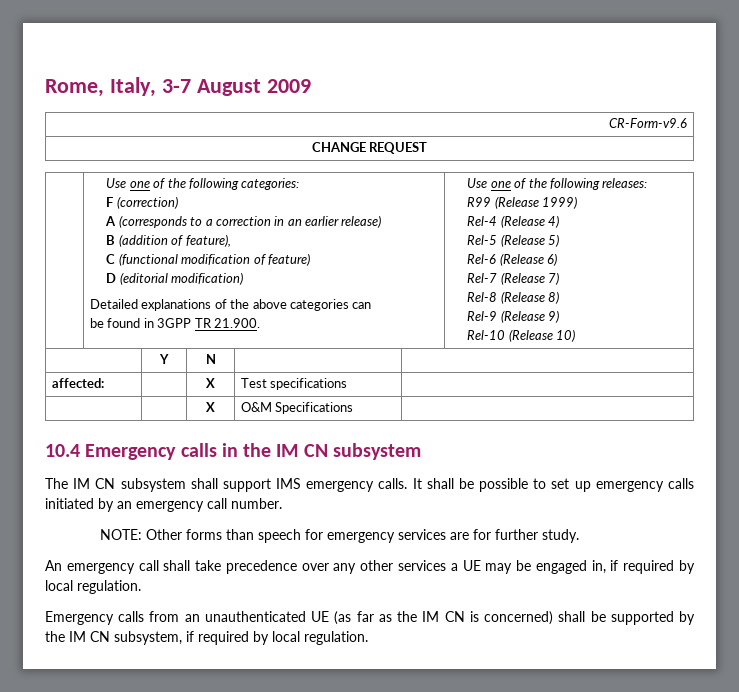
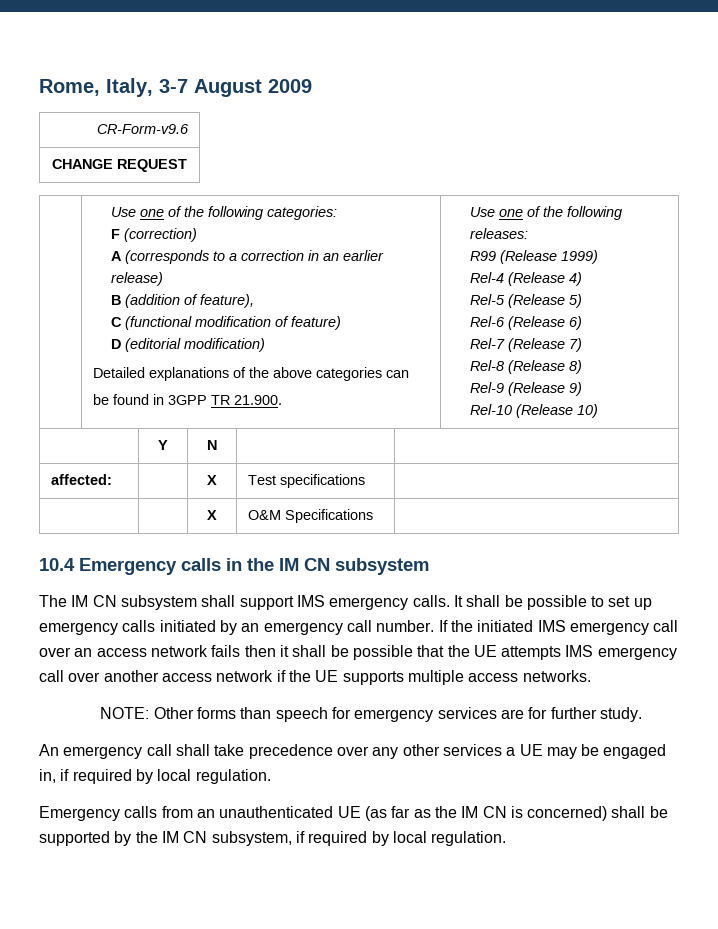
+ If the initiated IMS emergency call over an access network fails then it shall be possible that the UE attempts IMS emergency call over another access network if the UE supports multiple access networks.

